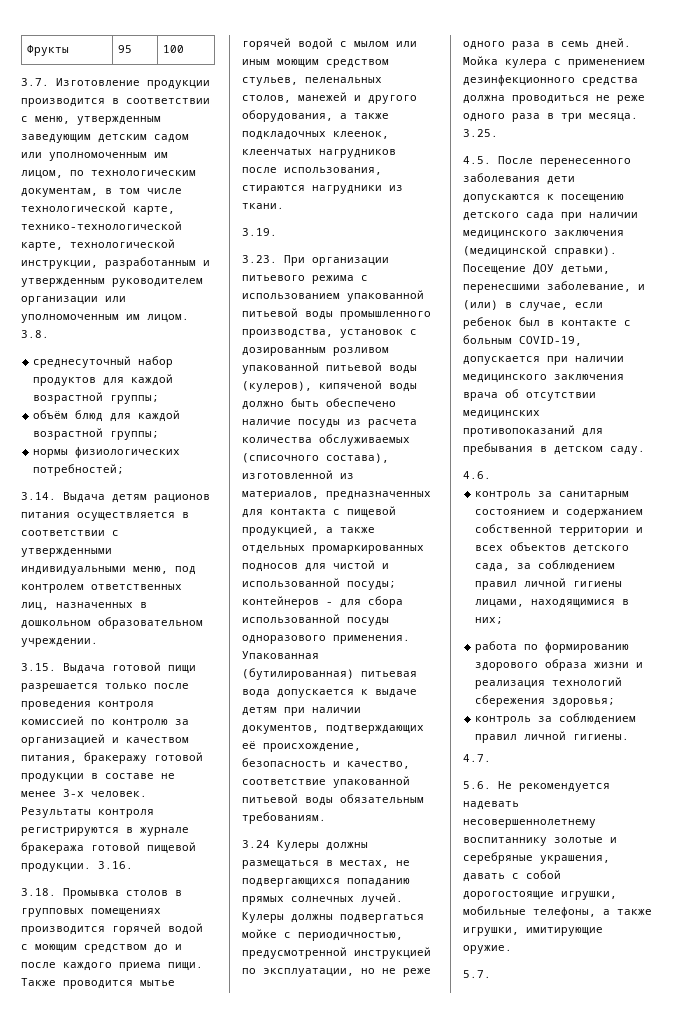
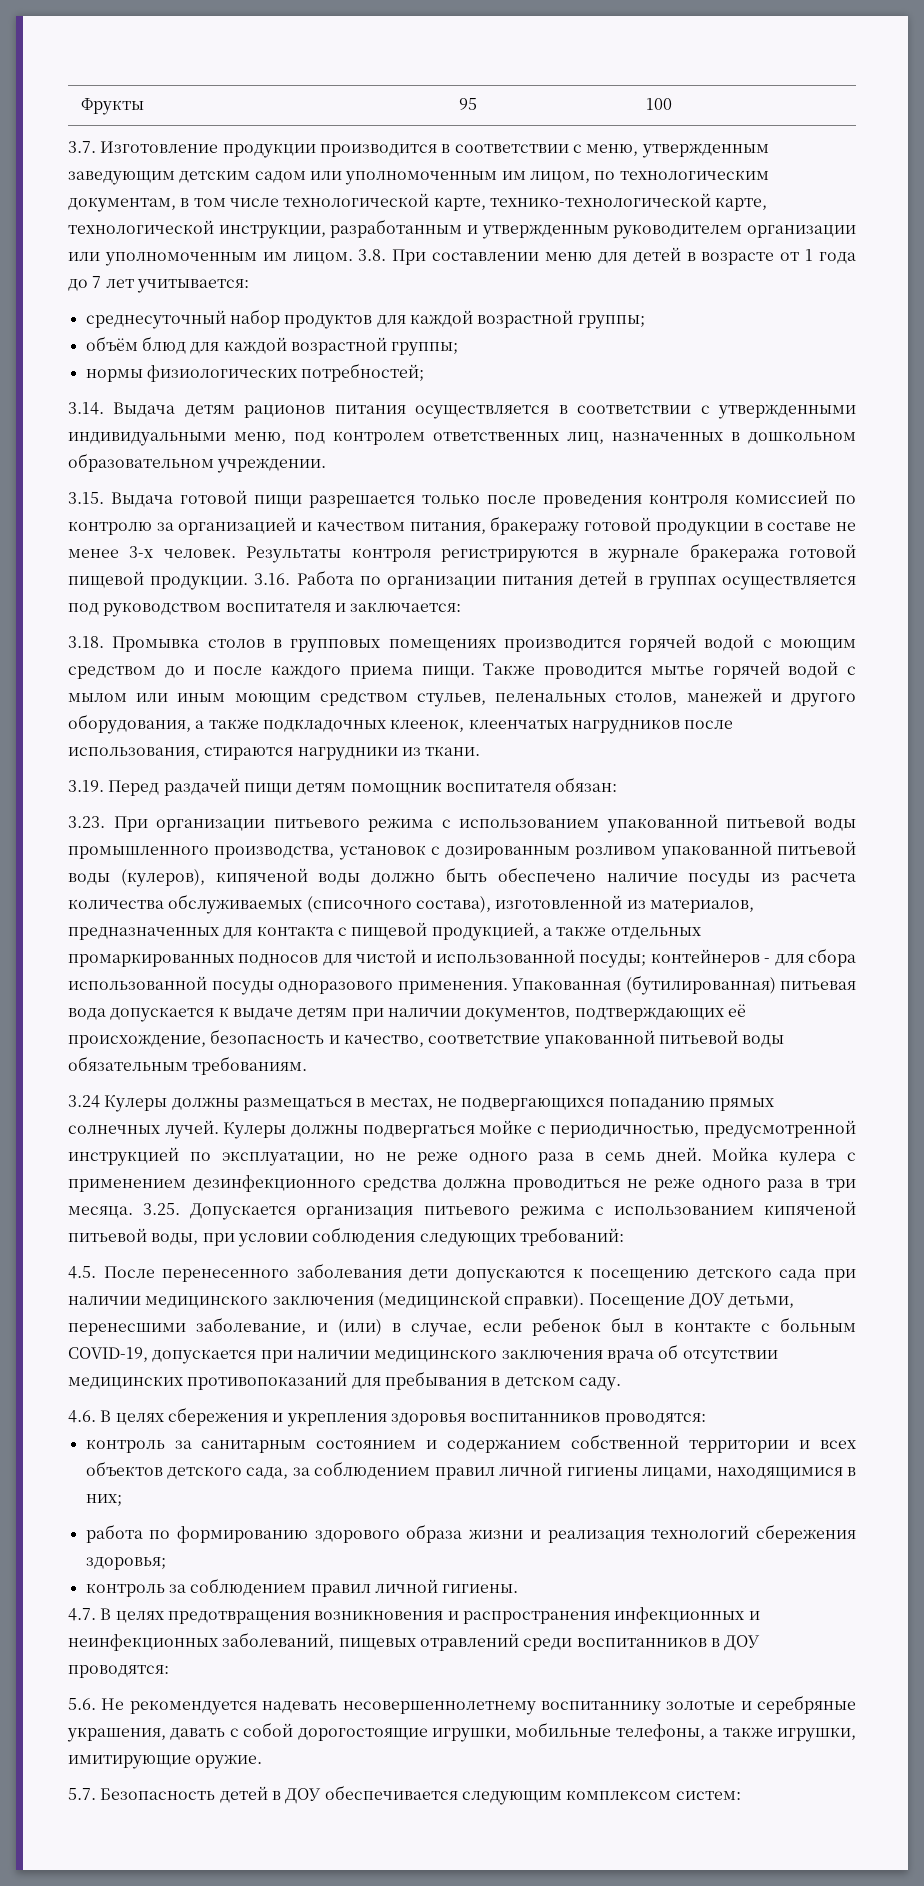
- 3.8.
+ 3.8. При составлении меню для детей в возрасте от 1 года до 7 лет учитывается:
- 3.16.
+ 3.16. Работа по организации питания детей в группах осуществляется под руководством воспитателя и заключается:
- 3.19.
+ 3.19. Перед раздачей пищи детям помощник воспитателя обязан:
- 3.25.
+ 3.25. Допускается организация питьевого режима с использованием кипяченой питьевой воды, при условии соблюдения следующих требований:
- 4.6.
+ 4.6. В целях сбережения и укрепления здоровья воспитанников проводятся:
- 4.7.
+ 4.7. В целях предотвращения возникновения и распространения инфекционных и неинфекционных заболеваний, пищевых отравлений среди воспитанников в ДОУ проводятся:
- 5.7.
+ 5.7. Безопасность детей в ДОУ обеспечивается следующим комплексом систем:

